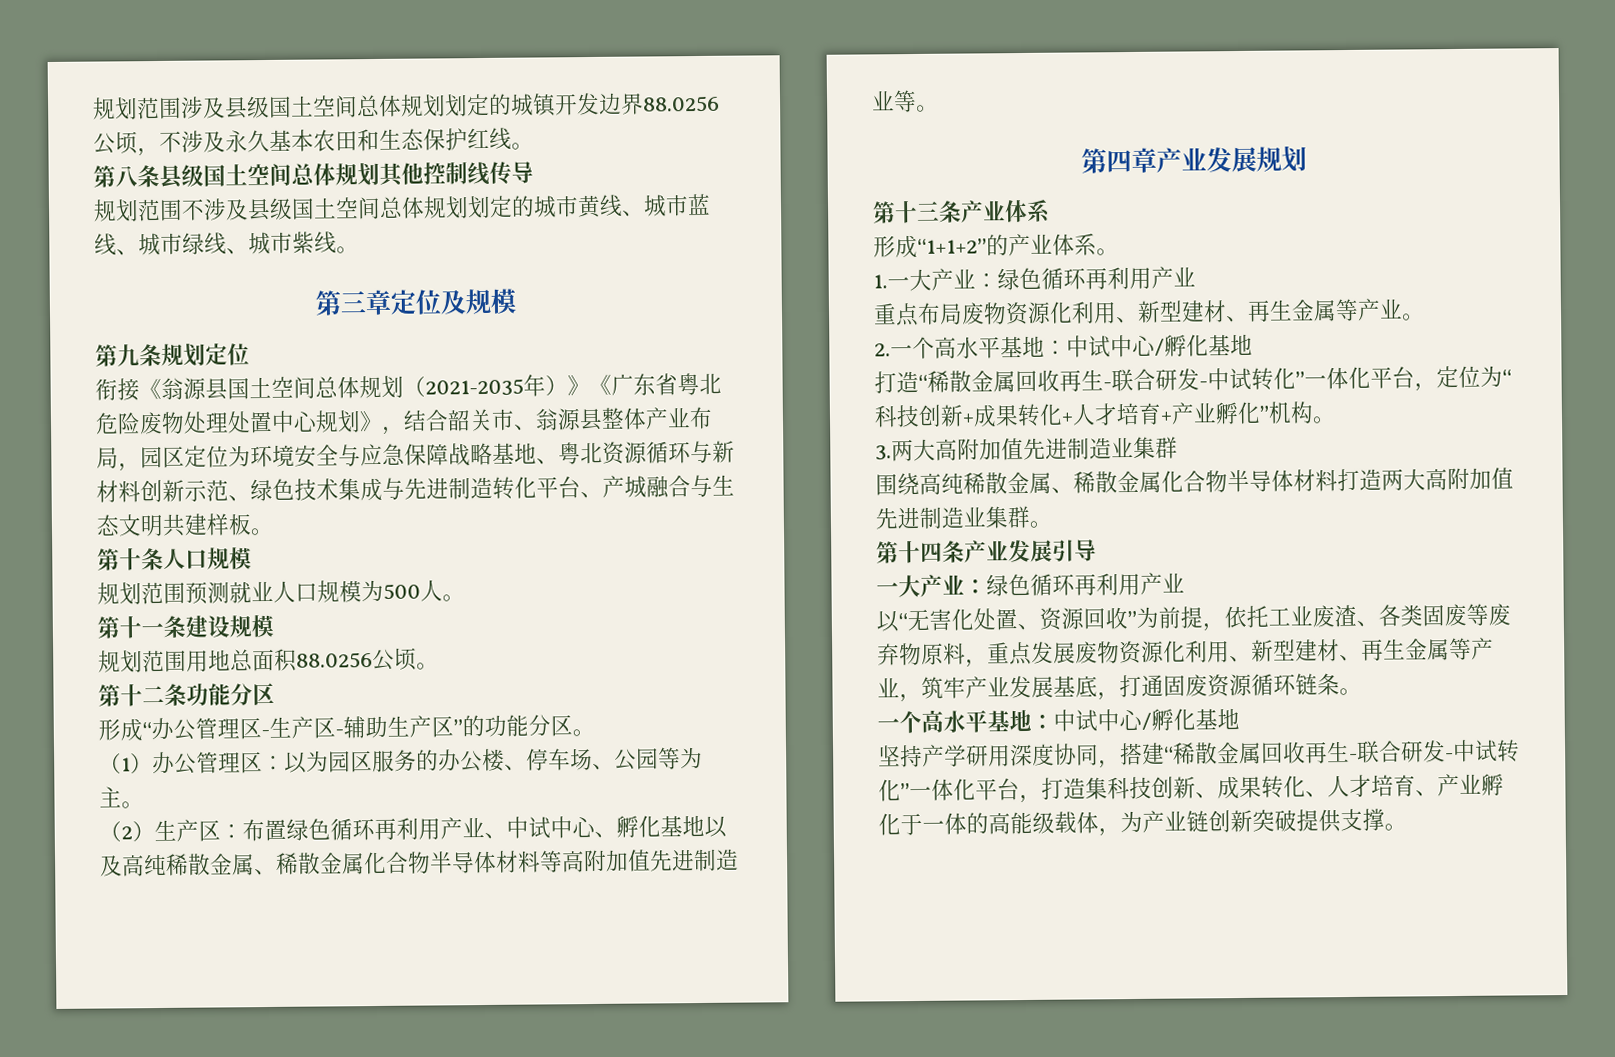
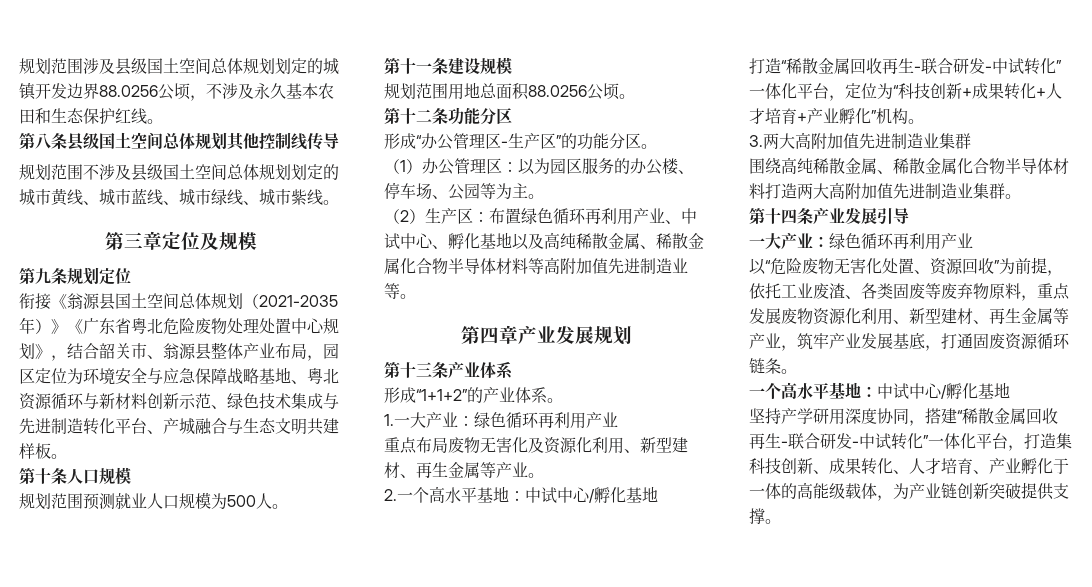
- 形成“办公管理区-生产区-辅助生产区”的功能分区。
+ 形成“办公管理区-生产区”的功能分区。
- 重点布局废物资源化利用、新型建材、再生金属等产业。
+ 重点布局废物无害化及资源化利用、新型建材、再生金属等产业。
- 以“无害化处置、资源回收”为前提，依托工业废渣、各类固废等废弃物原料，重点发展废物资源化利用、新型建材、再生金属等产业，筑牢产业发展基底，打通固废资源循环链条。
+ 以“危险废物无害化处置、资源回收”为前提，依托工业废渣、各类固废等废弃物原料，重点发展废物资源化利用、新型建材、再生金属等产业，筑牢产业发展基底，打通固废资源循环链条。

